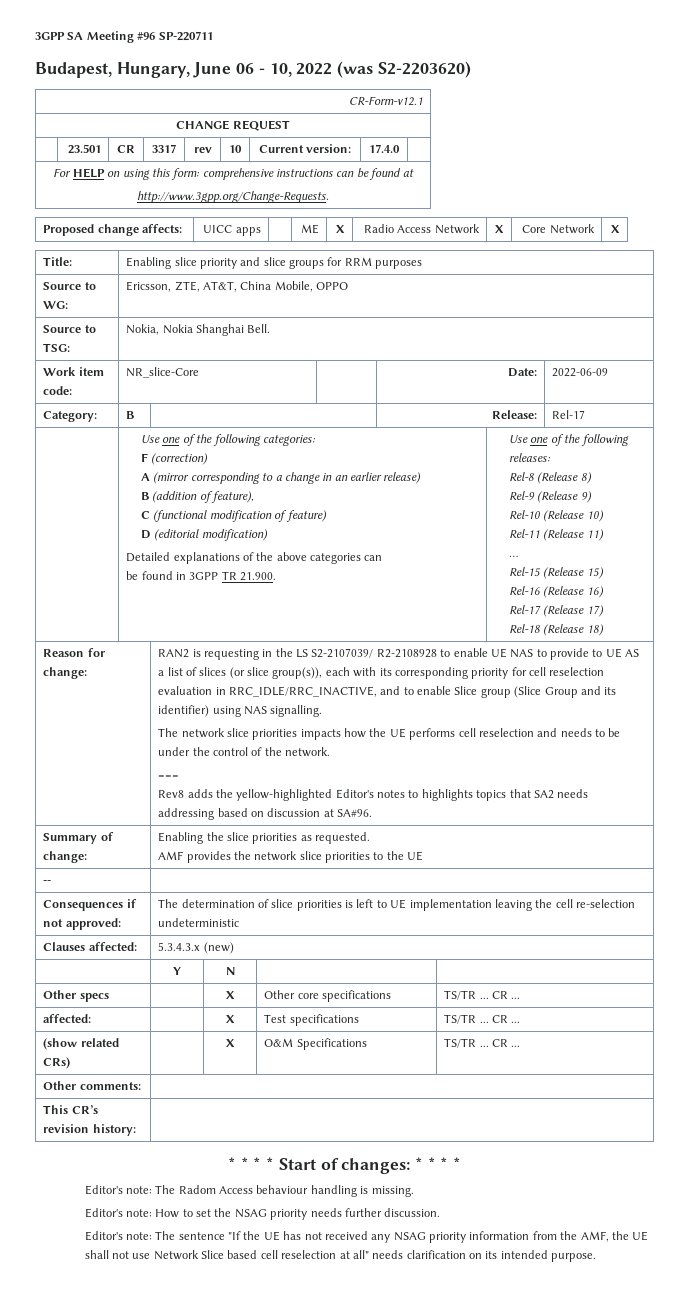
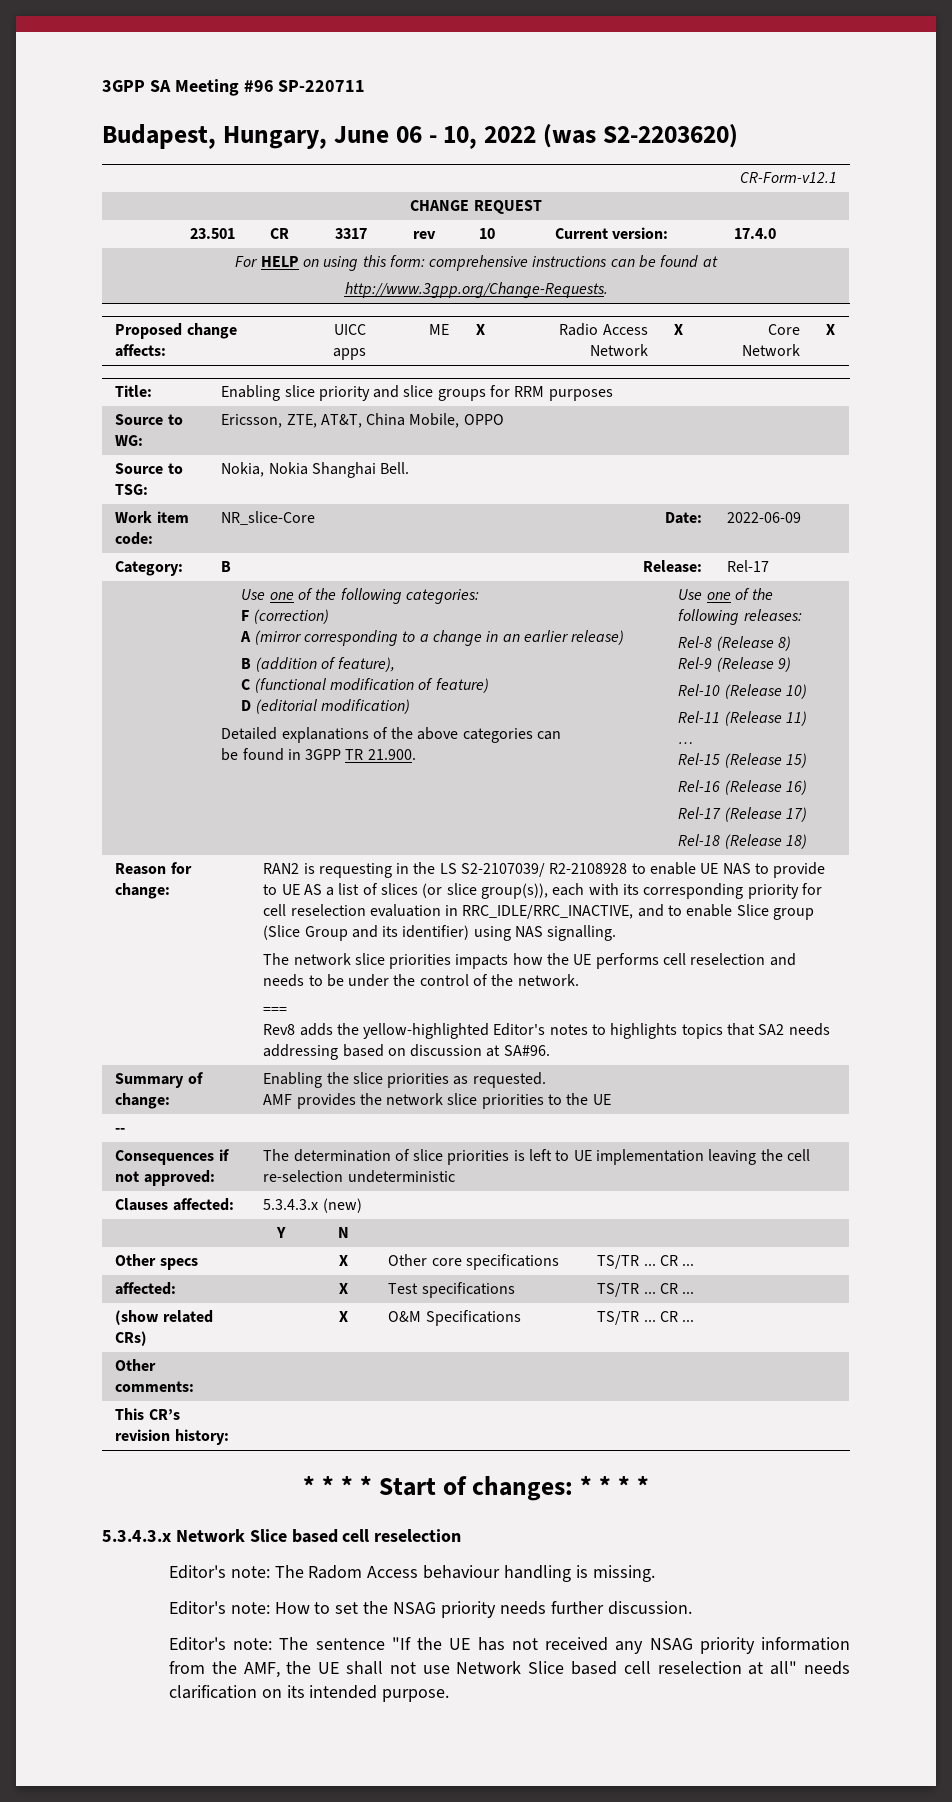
+ 5.3.4.3.x Network Slice based cell reselection

